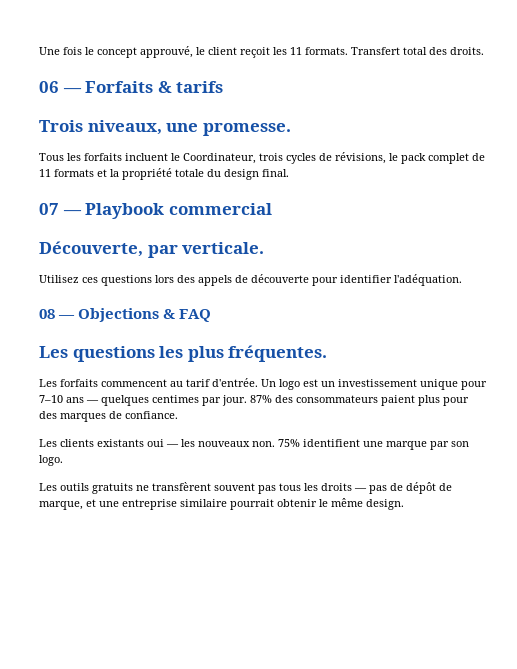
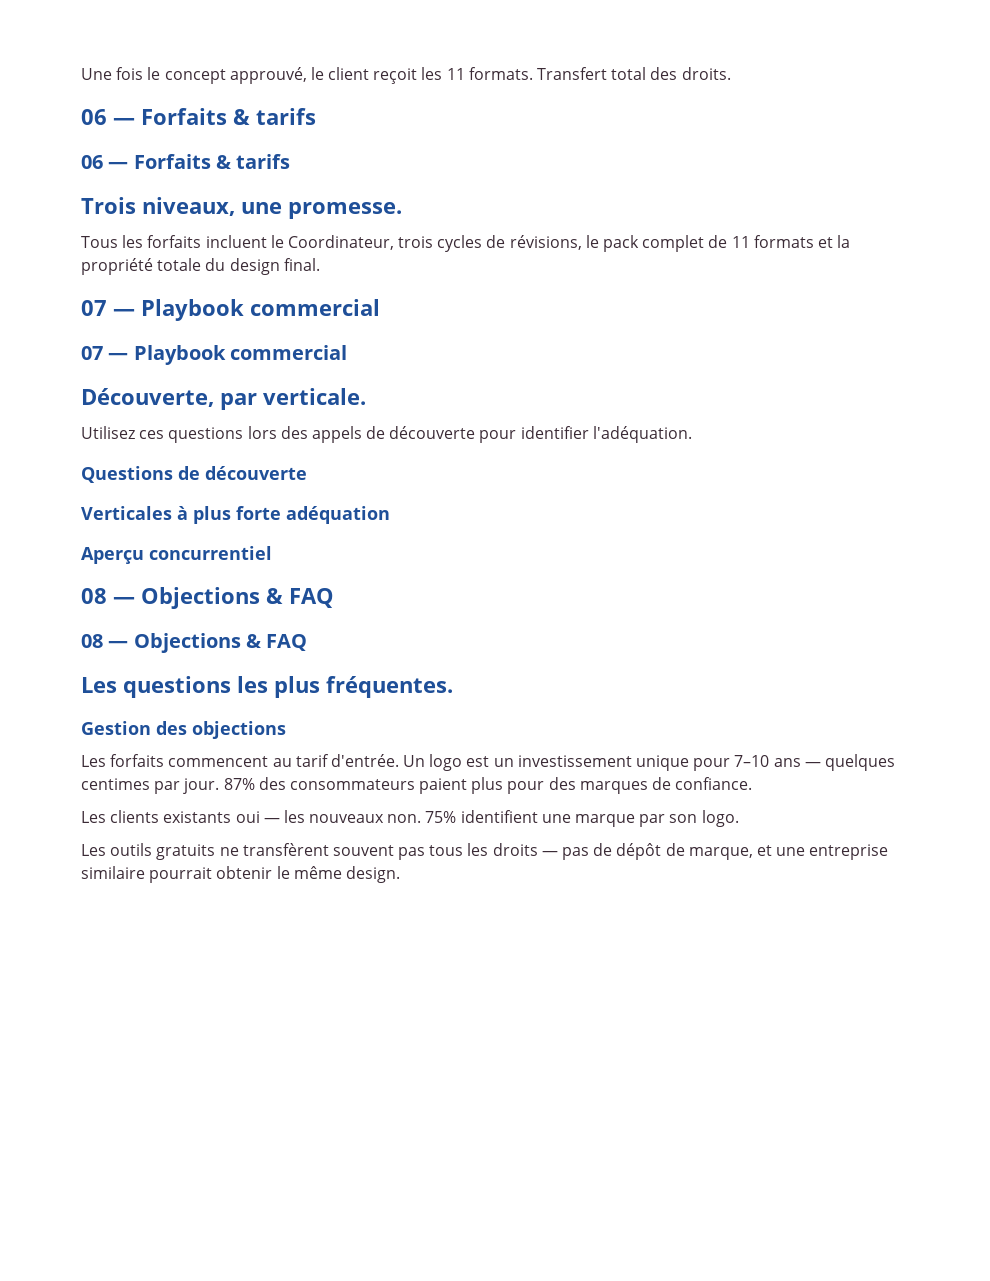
  Transfert total des droits.
+ 06 — Forfaits & tarifs
  Tous les forfaits incluent le Coordinateur, trois cycles de révisions, le pack complet de 11 formats et la propriété totale du design final.
+ 07 — Playbook commercial
+ Questions de découverte
+ Verticales à plus forte adéquation
+ Aperçu concurrentiel
+ 08 — Objections & FAQ
+ Gestion des objections

